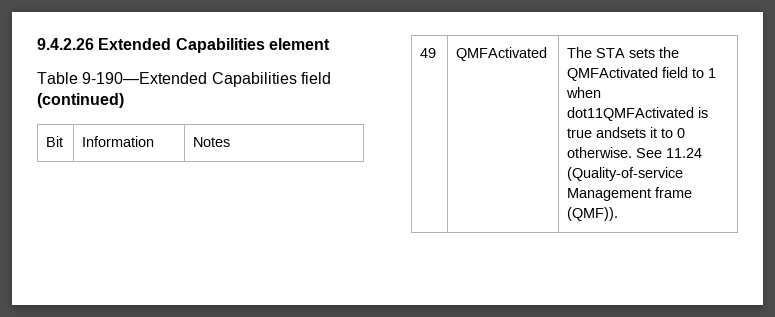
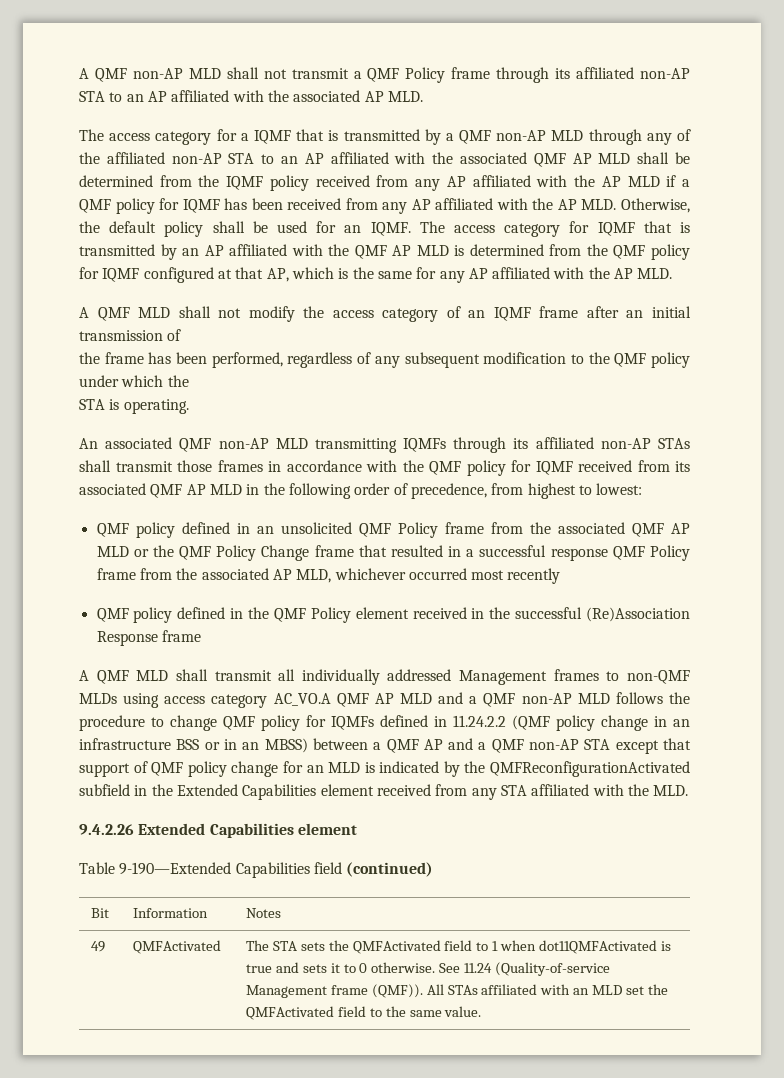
+ A QMF non-AP MLD shall not transmit a QMF Policy frame through its affiliated non-AP STA to an AP affiliated with the associated AP MLD.
+ The access category for a IQMF that is transmitted by a QMF non-AP MLD through any of the affiliated non-AP STA to an AP affiliated with the associated QMF AP MLD shall be determined from the IQMF policy received from any AP affiliated with the AP MLD if a QMF policy for IQMF has been received from any AP affiliated with the AP MLD. Otherwise, the default policy shall be used for an IQMF. The access category for IQMF that is transmitted by an AP affiliated with the QMF AP MLD is determined from the QMF policy for IQMF configured at that AP, which is the same for any AP affiliated with the AP MLD.
+ A QMF MLD shall not modify the access category of an IQMF frame after an initial transmission of
+ the frame has been performed, regardless of any subsequent modification to the QMF policy under which the
+ STA is operating.
+ An associated QMF non-AP MLD transmitting IQMFs through its affiliated non-AP STAs shall transmit those frames in accordance with the QMF policy for IQMF received from its associated QMF AP MLD in the following order of precedence, from highest to lowest:
+ QMF policy defined in an unsolicited QMF Policy frame from the associated QMF AP MLD or the QMF Policy Change frame that resulted in a successful response QMF Policy frame from the associated AP MLD, whichever occurred most recently
+ QMF policy defined in the QMF Policy element received in the successful (Re)Association Response frame
+ A QMF MLD shall transmit all individually addressed Management frames to non-QMF MLDs using access category AC_VO.A QMF AP MLD and a QMF non-AP MLD follows the procedure to change QMF policy for IQMFs defined in 11.24.2.2 (QMF policy change in an infrastructure BSS or in an MBSS) between a QMF AP and a QMF non-AP STA except that support of QMF policy change for an MLD is indicated by the QMFReconfigurationActivated subfield in the Extended Capabilities element received from any STA affiliated with the MLD.
- 49 | QMFActivated | The STA sets the QMFActivated field to 1 when dot11QMFActivated is true andsets it to 0 otherwise. See 11.24 (Quality-of-service Management frame (QMF)).
+ 49 | QMFActivated | The STA sets the QMFActivated field to 1 when dot11QMFActivated is true and sets it to 0 otherwise. See 11.24 (Quality-of-service Management frame (QMF)). All STAs affiliated with an MLD set the QMFActivated field to the same value.

